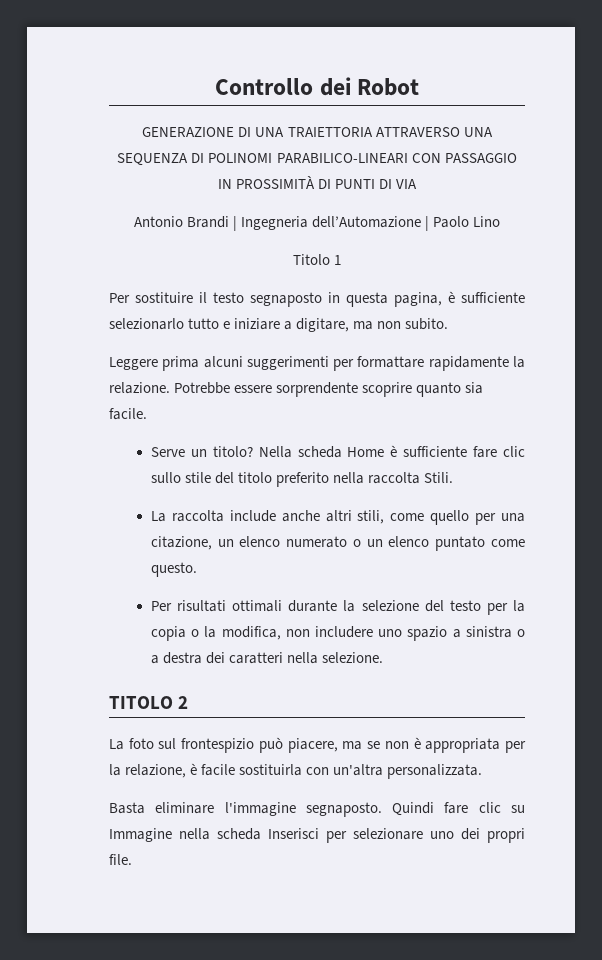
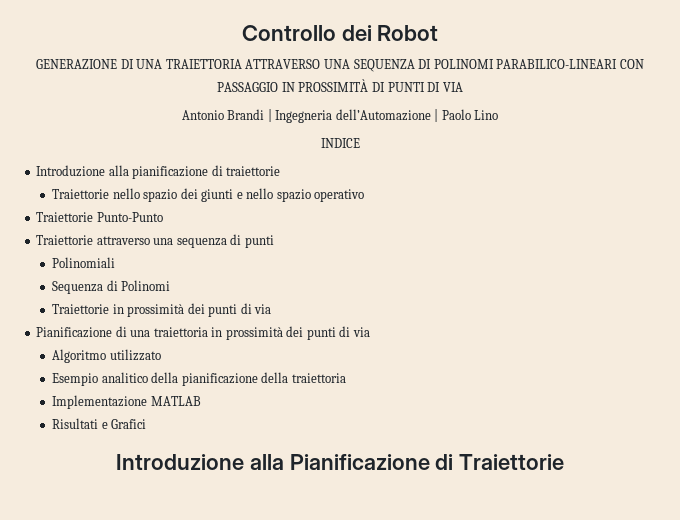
- Titolo 1
- Per sostituire il testo segnaposto in questa pagina, è sufficiente selezionarlo tutto e iniziare a digitare, ma non subito.
- Leggere prima alcuni suggerimenti per formattare rapidamente la relazione. Potrebbe essere sorprendente scoprire quanto sia facile.
- Serve un titolo? Nella scheda Home è sufficiente fare clic sullo stile del titolo preferito nella raccolta Stili.
- La raccolta include anche altri stili, come quello per una citazione, un elenco numerato o un elenco puntato come questo.
- Per risultati ottimali durante la selezione del testo per la copia o la modifica, non includere uno spazio a sinistra o a destra dei caratteri nella selezione.
- TITOLO 2
- La foto sul frontespizio può piacere, ma se non è appropriata per la relazione, è facile sostituirla con un'altra personalizzata.
- Basta eliminare l'immagine segnaposto. Quindi fare clic su Immagine nella scheda Inserisci per selezionare uno dei propri file.
+ INDICE
+ Introduzione alla pianificazione di traiettorie
+ Traiettorie nello spazio dei giunti e nello spazio operativo
+ Traiettorie Punto-Punto
+ Traiettorie attraverso una sequenza di punti
+ Polinomiali
+ Sequenza di Polinomi
+ Traiettorie in prossimità dei punti di via
+ Pianificazione di una traiettoria in prossimità dei punti di via
+ Algoritmo utilizzato
+ Esempio analitico della pianificazione della traiettoria
+ Implementazione MATLAB
+ Risultati e Grafici
+ Introduzione alla Pianificazione di Traiettorie

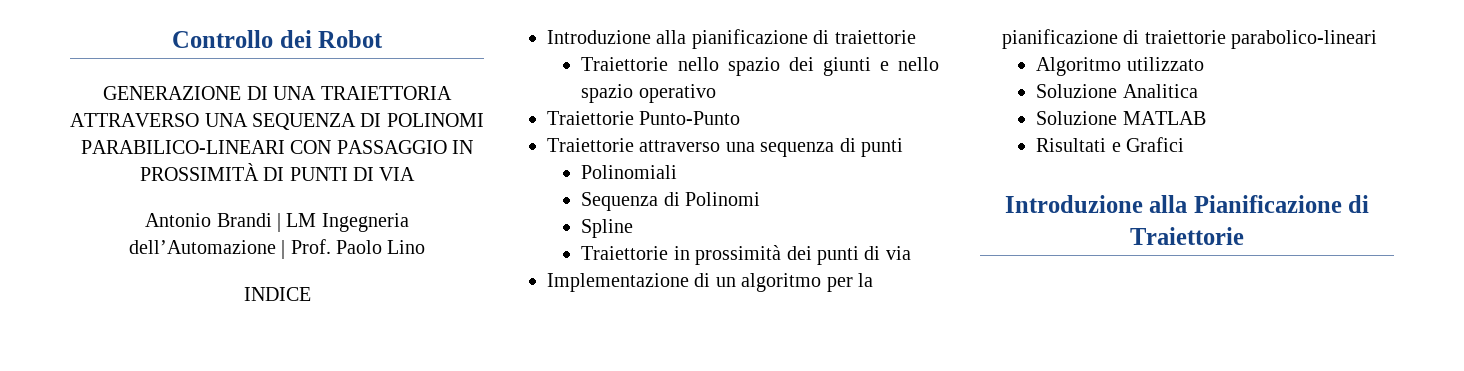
- Antonio Brandi | Ingegneria dell’Automazione | Paolo Lino
+ Antonio Brandi | LM Ingegneria dell’Automazione | Prof. Paolo Lino
+ Spline
- Pianificazione di una traiettoria in prossimità dei punti di via
+ Implementazione di un algoritmo per la pianificazione di traiettorie parabolico-lineari
  Algoritmo utilizzato
- Esempio analitico della pianificazione della traiettoria
- Implementazione MATLAB
+ Soluzione Analitica
+ Soluzione MATLAB

